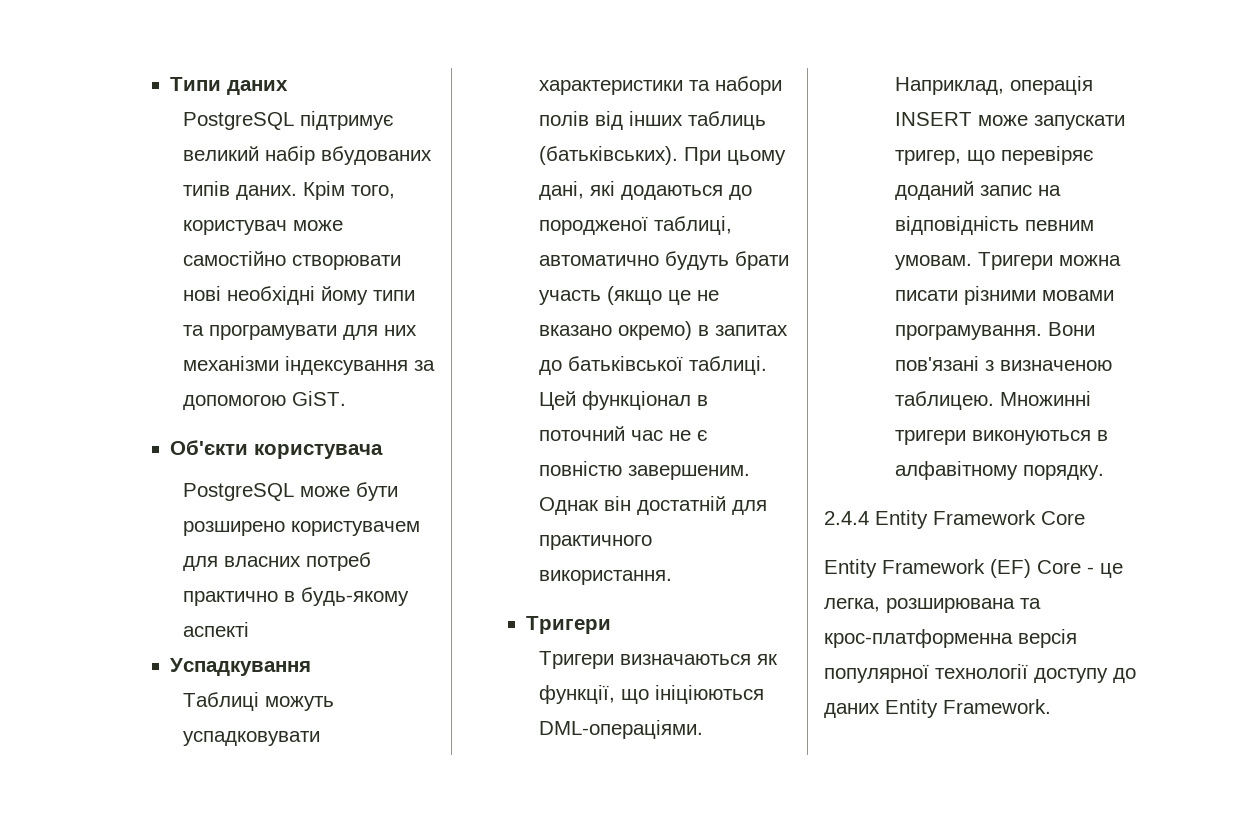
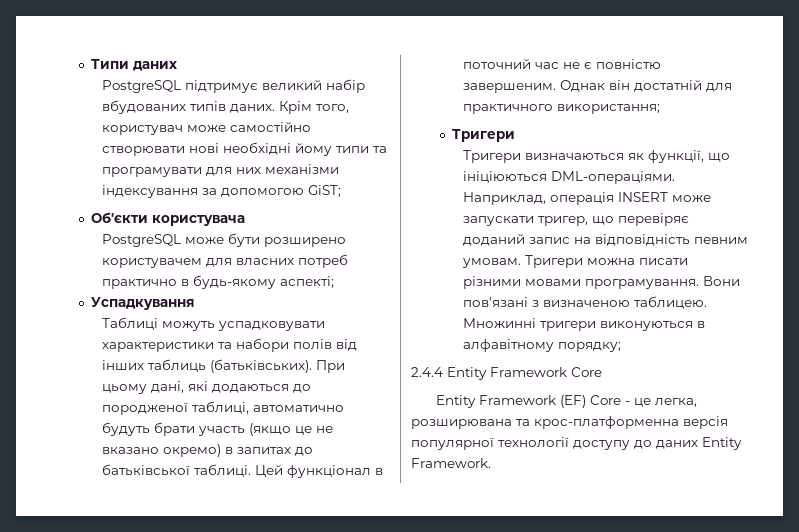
- Крім того, користувач може самостійно створювати нові необхідні йому типи та програмувати для них механізми індексування за допомогою GiST.
+ Крім того, користувач може самостійно створювати нові необхідні йому типи та програмувати для них механізми індексування за допомогою GiST;
- PostgreSQL може бути розширено користувачем для власних потреб практично в будь-якому аспекті
+ PostgreSQL може бути розширено користувачем для власних потреб практично в будь-якому аспекті;
- Однак він достатній для практичного використання.
+ Однак він достатній для практичного використання;
- Множинні тригери виконуються в алфавітному порядку.
+ Множинні тригери виконуються в алфавітному порядку;

